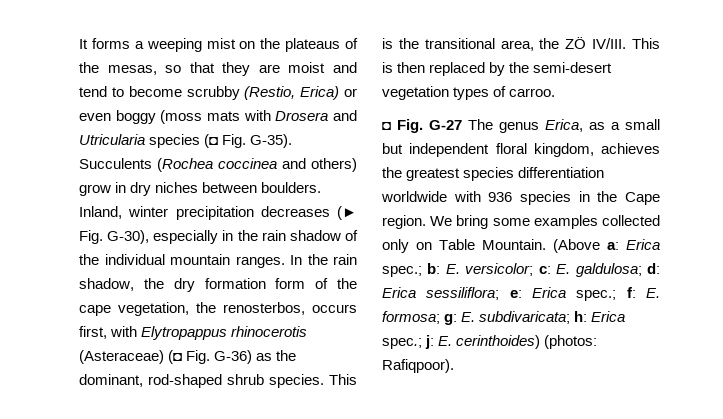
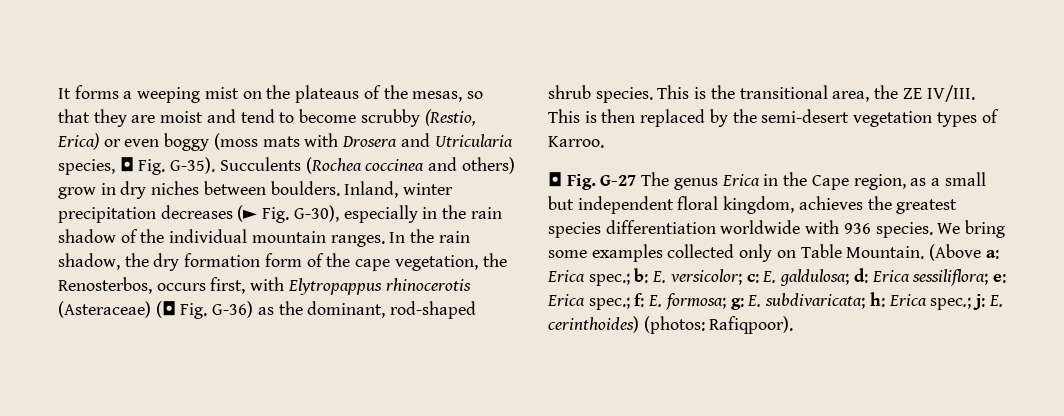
- It forms a weeping mist on the plateaus of the mesas, so that they are moist and tend to become scrubby (Restio, Erica) or even boggy (moss mats with Drosera and Utricularia species (◘ Fig. G-35).
+ It forms a weeping mist on the plateaus of the mesas, so that they are moist and tend to become scrubby (Restio, Erica) or even boggy (moss mats with Drosera and Utricularia species, ◘ Fig. G-35).
- In the rain shadow, the dry formation form of the cape vegetation, the renosterbos, occurs first, with Elytropappus rhinocerotis (Asteraceae) (◘ Fig. G-36) as the dominant, rod-shaped shrub species.
+ In the rain shadow, the dry formation form of the cape vegetation, the Renosterbos, occurs first, with Elytropappus rhinocerotis (Asteraceae) (◘ Fig. G-36) as the dominant, rod-shaped shrub species.
- This is the transitional area, the ZÖ IV/III.
+ This is the transitional area, the ZE IV/III.
- This is then replaced by the semi-desert vegetation types of carroo.
+ This is then replaced by the semi-desert vegetation types of Karroo.
- ◘ Fig. G-27 The genus Erica, as a small but independent floral kingdom, achieves the greatest species differentiation worldwide with 936 species in the Cape region.
+ ◘ Fig. G-27 The genus Erica in the Cape region, as a small but independent floral kingdom, achieves the greatest species differentiation worldwide with 936 species.

